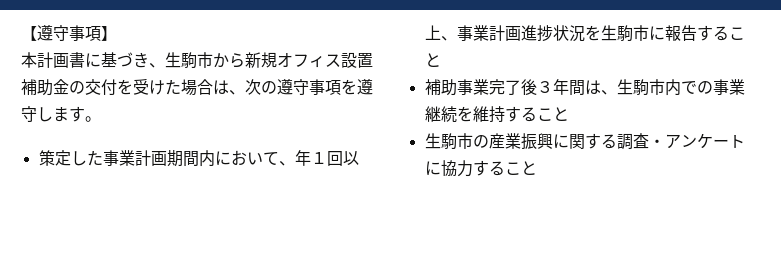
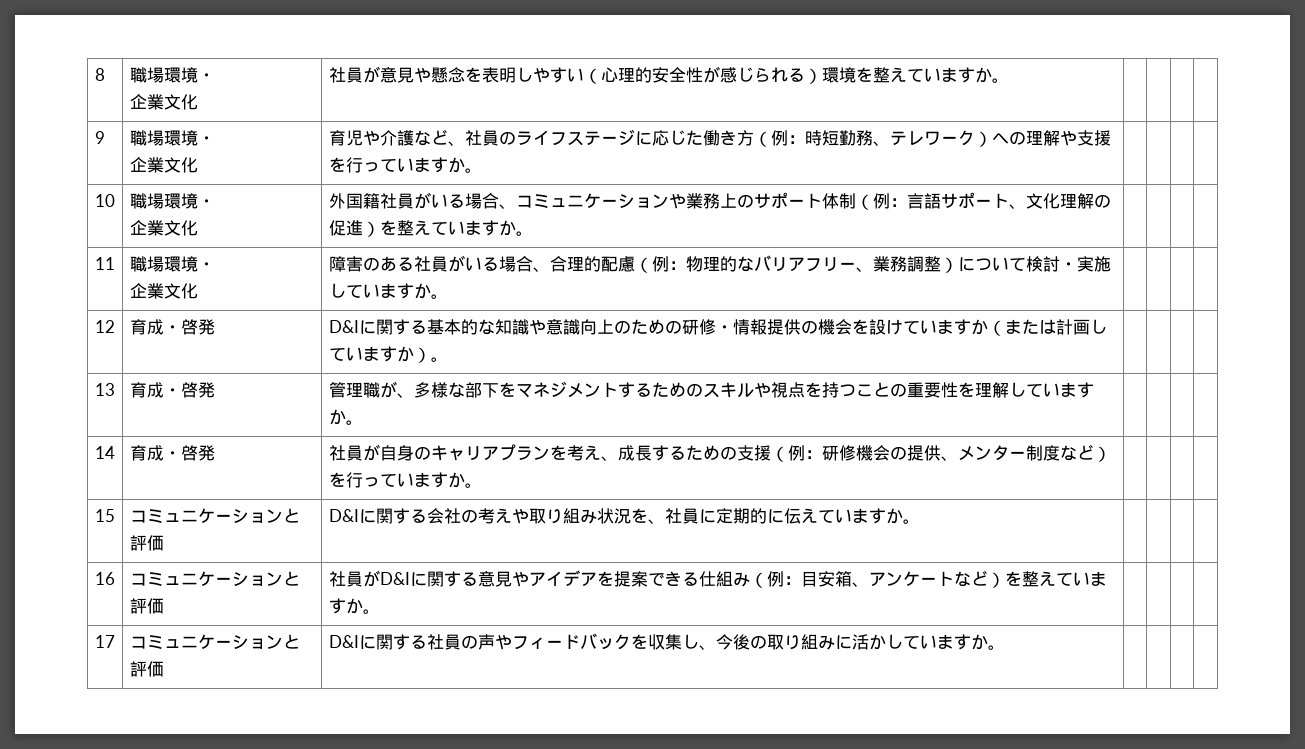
- 【遵守事項】
- 本計画書に基づき、生駒市から新規オフィス設置補助金の交付を受けた場合は、次の遵守事項を遵守します。
- 策定した事業計画期間内において、年１回以上、事業計画進捗状況を生駒市に報告すること
- 補助事業完了後３年間は、生駒市内での事業継続を維持すること
- 生駒市の産業振興に関する調査・アンケートに協力すること
+ 8 | 職場環境・
+ 企業文化 | 社員が意見や懸念を表明しやすい（心理的安全性が感じられる）環境を整えていますか。 | | | |
+ 9 | 職場環境・
+ 企業文化 | 育児や介護など、社員のライフステージに応じた働き方（例：時短勤務、テレワーク）への理解や支援を行っていますか。 | | | |
+ 10 | 職場環境・
+ 企業文化 | 外国籍社員がいる場合、コミュニケーションや業務上のサポート体制（例：言語サポート、文化理解の促進）を整えていますか。 | | | |
+ 11 | 職場環境・
+ 企業文化 | 障害のある社員がいる場合、合理的配慮（例：物理的なバリアフリー、業務調整）について検討・実施していますか。 | | | |
+ 12 | 育成・啓発 | D&Iに関する基本的な知識や意識向上のための研修・情報提供の機会を設けていますか（または計画していますか）。 | | | |
+ 13 | 育成・啓発 | 管理職が、多様な部下をマネジメントするためのスキルや視点を持つことの重要性を理解していますか。 | | | |
+ 14 | 育成・啓発 | 社員が自身のキャリアプランを考え、成長するための支援（例：研修機会の提供、メンター制度など）を行っていますか。 | | | |
+ 15 | コミュニケーションと評価 | D&Iに関する会社の考えや取り組み状況を、社員に定期的に伝えていますか。 | | | |
+ 16 | コミュニケーションと評価 | 社員がD&Iに関する意見やアイデアを提案できる仕組み（例：目安箱、アンケートなど）を整えていますか。 | | | |
+ 17 | コミュニケーションと評価 | D&Iに関する社員の声やフィードバックを収集し、今後の取り組みに活かしていますか。 | | | |

